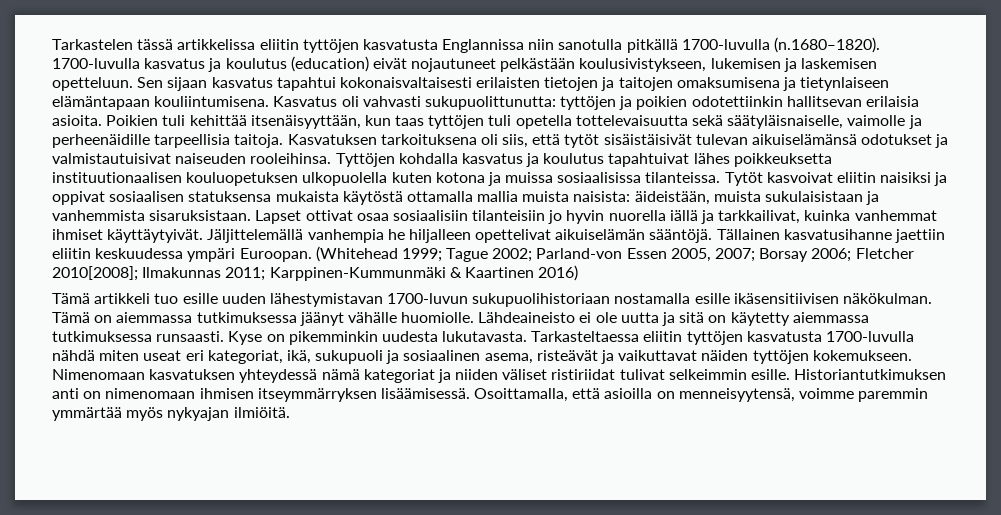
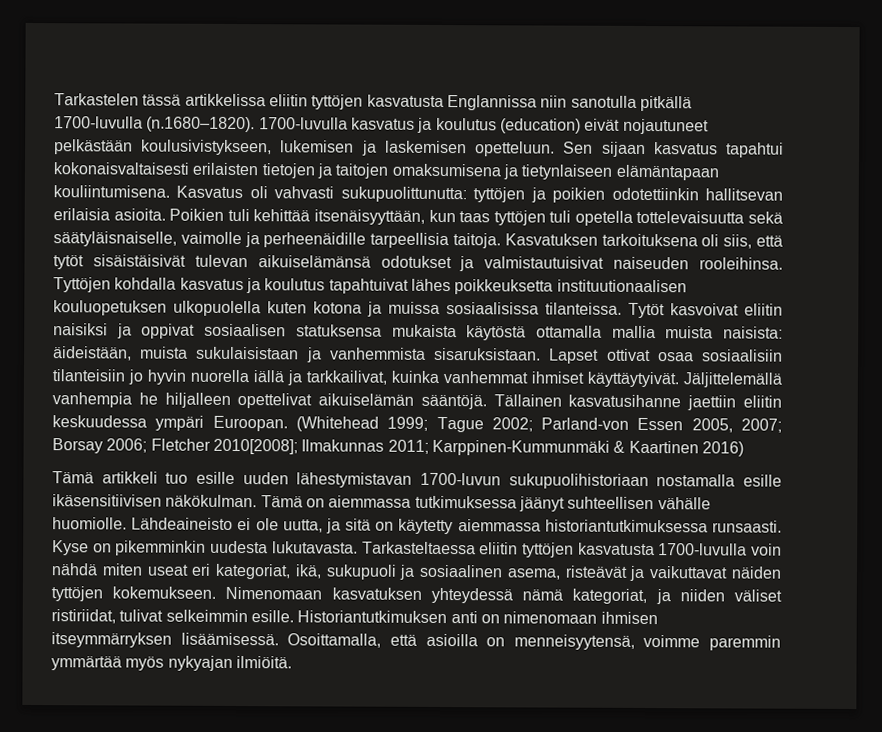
- Tämä on aiemmassa tutkimuksessa jäänyt vähälle huomiolle.
+ Tämä on aiemmassa tutkimuksessa jäänyt suhteellisen vähälle huomiolle.
- Lähdeaineisto ei ole uutta ja sitä on käytetty aiemmassa tutkimuksessa runsaasti.
+ Lähdeaineisto ei ole uutta, ja sitä on käytetty aiemmassa historiantutkimuksessa runsaasti.
- Tarkasteltaessa eliitin tyttöjen kasvatusta 1700-luvulla nähdä miten useat eri kategoriat, ikä, sukupuoli ja sosiaalinen asema, risteävät ja vaikuttavat näiden tyttöjen kokemukseen.
+ Tarkasteltaessa eliitin tyttöjen kasvatusta 1700-luvulla voin nähdä miten useat eri kategoriat, ikä, sukupuoli ja sosiaalinen asema, risteävät ja vaikuttavat näiden tyttöjen kokemukseen.
- Nimenomaan kasvatuksen yhteydessä nämä kategoriat ja niiden väliset ristiriidat tulivat selkeimmin esille.
+ Nimenomaan kasvatuksen yhteydessä nämä kategoriat, ja niiden väliset ristiriidat, tulivat selkeimmin esille.

